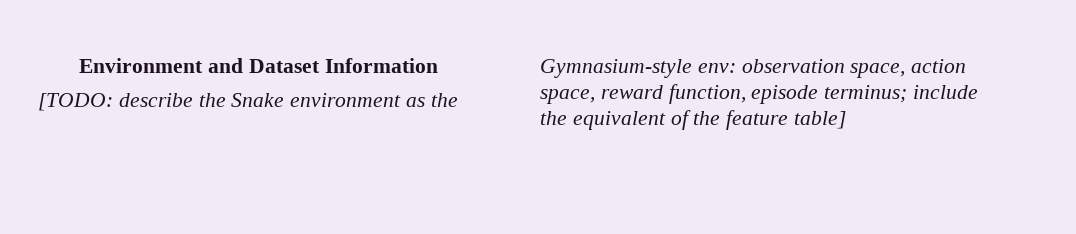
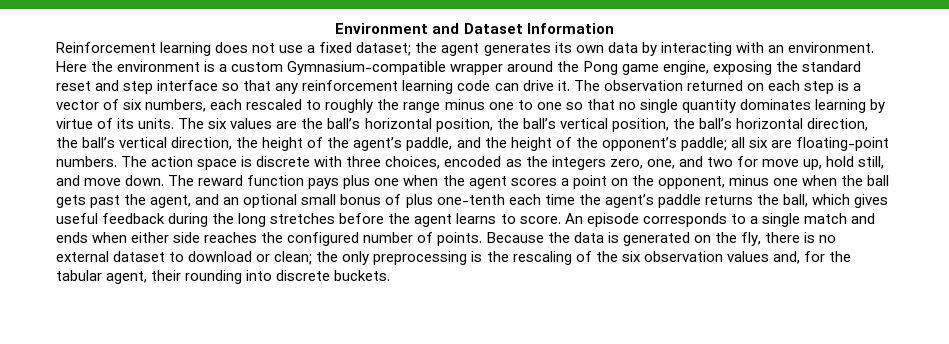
- [TODO: describe the Snake environment as the Gymnasium-style env: observation space, action space, reward function, episode terminus; include the equivalent of the feature table]
+ Reinforcement learning does not use a fixed dataset; the agent generates its own data by interacting with an environment. Here the environment is a custom Gymnasium-compatible wrapper around the Pong game engine, exposing the standard reset and step interface so that any reinforcement learning code can drive it. The observation returned on each step is a vector of six numbers, each rescaled to roughly the range minus one to one so that no single quantity dominates learning by virtue of its units. The six values are the ball’s horizontal position, the ball’s vertical position, the ball’s horizontal direction, the ball’s vertical direction, the height of the agent’s paddle, and the height of the opponent’s paddle; all six are floating-point numbers. The action space is discrete with three choices, encoded as the integers zero, one, and two for move up, hold still, and move down. The reward function pays plus one when the agent scores a point on the opponent, minus one when the ball gets past the agent, and an optional small bonus of plus one-tenth each time the agent’s paddle returns the ball, which gives useful feedback during the long stretches before the agent learns to score. An episode corresponds to a single match and ends when either side reaches the configured number of points. Because the data is generated on the fly, there is no external dataset to download or clean; the only preprocessing is the rescaling of the six observation values and, for the tabular agent, their rounding into discrete buckets.

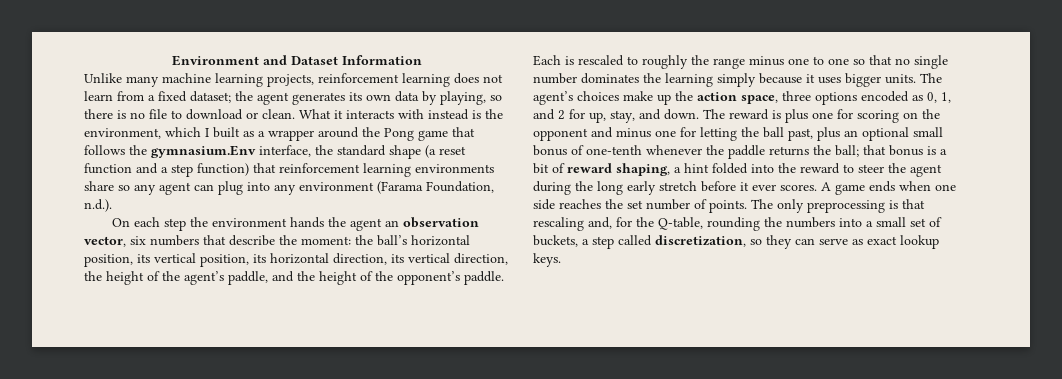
- Reinforcement learning does not use a fixed dataset; the agent generates its own data by interacting with an environment. Here the environment is a custom Gymnasium-compatible wrapper around the Pong game engine, exposing the standard reset and step interface so that any reinforcement learning code can drive it. The observation returned on each step is a vector of six numbers, each rescaled to roughly the range minus one to one so that no single quantity dominates learning by virtue of its units. The six values are the ball’s horizontal position, the ball’s vertical position, the ball’s horizontal direction, the ball’s vertical direction, the height of the agent’s paddle, and the height of the opponent’s paddle; all six are floating-point numbers. The action space is discrete with three choices, encoded as the integers zero, one, and two for move up, hold still, and move down. The reward function pays plus one when the agent scores a point on the opponent, minus one when the ball gets past the agent, and an optional small bonus of plus one-tenth each time the agent’s paddle returns the ball, which gives useful feedback during the long stretches before the agent learns to score. An episode corresponds to a single match and ends when either side reaches the configured number of points.
+ Unlike many machine learning projects, reinforcement learning does not learn from a fixed dataset; the agent generates its own data by playing, so there is no file to download or clean. What it interacts with instead is the environment, which I built as a wrapper around the Pong game that follows the gymnasium.Env interface, the standard shape (a reset function and a step function) that reinforcement learning environments share so any agent can plug into any environment (Farama Foundation, n.d.).
+ On each step the environment hands the agent an observation vector, six numbers that describe the moment: the ball’s horizontal position, its vertical position, its horizontal direction, its vertical direction, the height of the agent’s paddle, and the height of the opponent’s paddle. Each is rescaled to roughly the range minus one to one so that no single number dominates the learning simply because it uses bigger units. The agent’s choices make up the action space, three options encoded as 0, 1, and 2 for up, stay, and down. The reward is plus one for scoring on the opponent and minus one for letting the ball past, plus an optional small bonus of one-tenth whenever the paddle returns the ball; that bonus is a bit of reward shaping, a hint folded into the reward to steer the agent during the long early stretch before it ever scores. A game ends when one side reaches the set number of points.
- Because the data is generated on the fly, there is no external dataset to download or clean; the only preprocessing is the rescaling of the six observation values and, for the tabular agent, their rounding into discrete buckets.
+ The only preprocessing is that rescaling and, for the Q-table, rounding the numbers into a small set of buckets, a step called discretization, so they can serve as exact lookup keys.

